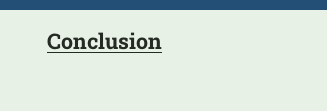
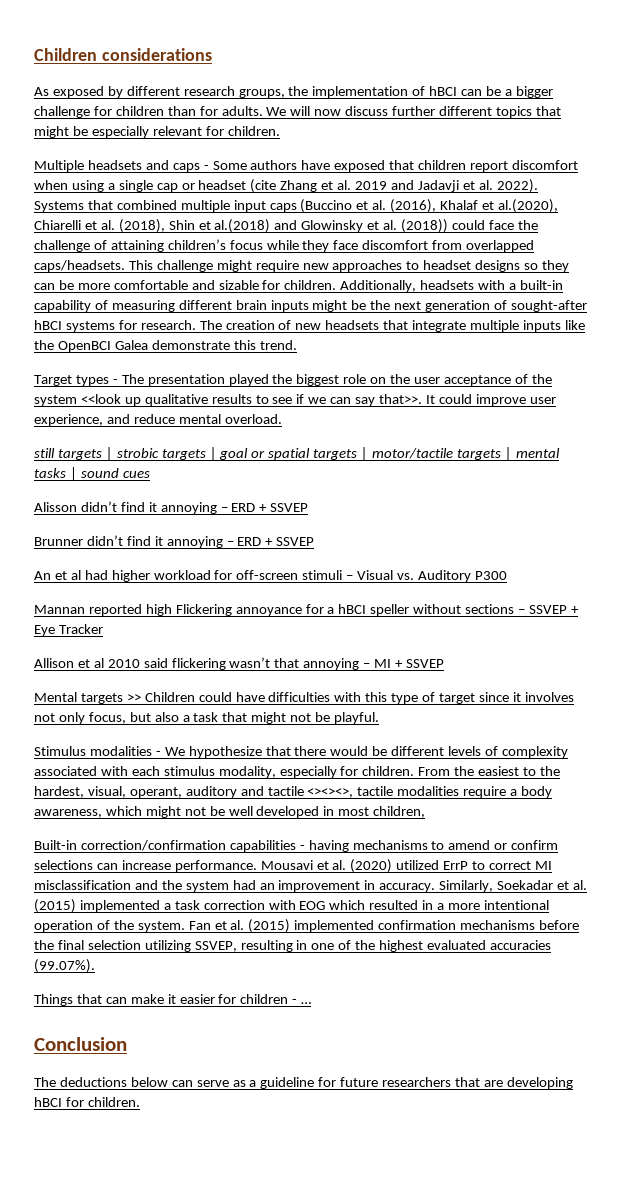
+ Children considerations
+ As exposed by different research groups, the implementation of hBCI can be a bigger challenge for children than for adults. We will now discuss further different topics that might be especially relevant for children.
+ Multiple headsets and caps - Some authors have exposed that children report discomfort when using a single cap or headset (cite Zhang et al. 2019 and Jadavji et al. 2022). Systems that combined multiple input caps (Buccino et al. (2016), Khalaf et al.(2020), Chiarelli et al. (2018), Shin et al.(2018) and Glowinsky et al. (2018)) could face the challenge of attaining children’s focus while they face discomfort from overlapped caps/headsets. This challenge might require new approaches to headset designs so they can be more comfortable and sizable for children. Additionally, headsets with a built-in capability of measuring different brain inputs might be the next generation of sought-after hBCI systems for research. The creation of new headsets that integrate multiple inputs like the OpenBCI Galea demonstrate this trend.
+ Target types - The presentation played the biggest role on the user acceptance of the system <<look up qualitative results to see if we can say that>>. It could improve user experience, and reduce mental overload.
+ still targets | strobic targets | goal or spatial targets | motor/tactile targets | mental tasks | sound cues
+ Alisson didn’t find it annoying – ERD + SSVEP
+ Brunner didn’t find it annoying – ERD + SSVEP
+ An et al had higher workload for off-screen stimuli – Visual vs. Auditory P300
+ Mannan reported high Flickering annoyance for a hBCI speller without sections – SSVEP + Eye Tracker
+ Allison et al 2010 said flickering wasn’t that annoying – MI + SSVEP
+ Mental targets >> Children could have difficulties with this type of target since it involves not only focus, but also a task that might not be playful.
+ Stimulus modalities - We hypothesize that there would be different levels of complexity associated with each stimulus modality, especially for children. From the easiest to the hardest, visual, operant, auditory and tactile <><><>, tactile modalities require a body awareness, which might not be well developed in most children,
+ Built-in correction/confirmation capabilities - having mechanisms to amend or confirm selections can increase performance. Mousavi et al. (2020) utilized ErrP to correct MI misclassification and the system had an improvement in accuracy. Similarly, Soekadar et al. (2015) implemented a task correction with EOG which resulted in a more intentional operation of the system. Fan et al. (2015) implemented confirmation mechanisms before the final selection utilizing SSVEP, resulting in one of the highest evaluated accuracies (99.07%).
+ Things that can make it easier for children - …
  Conclusion
+ The deductions below can serve as a guideline for future researchers that are developing hBCI for children.

